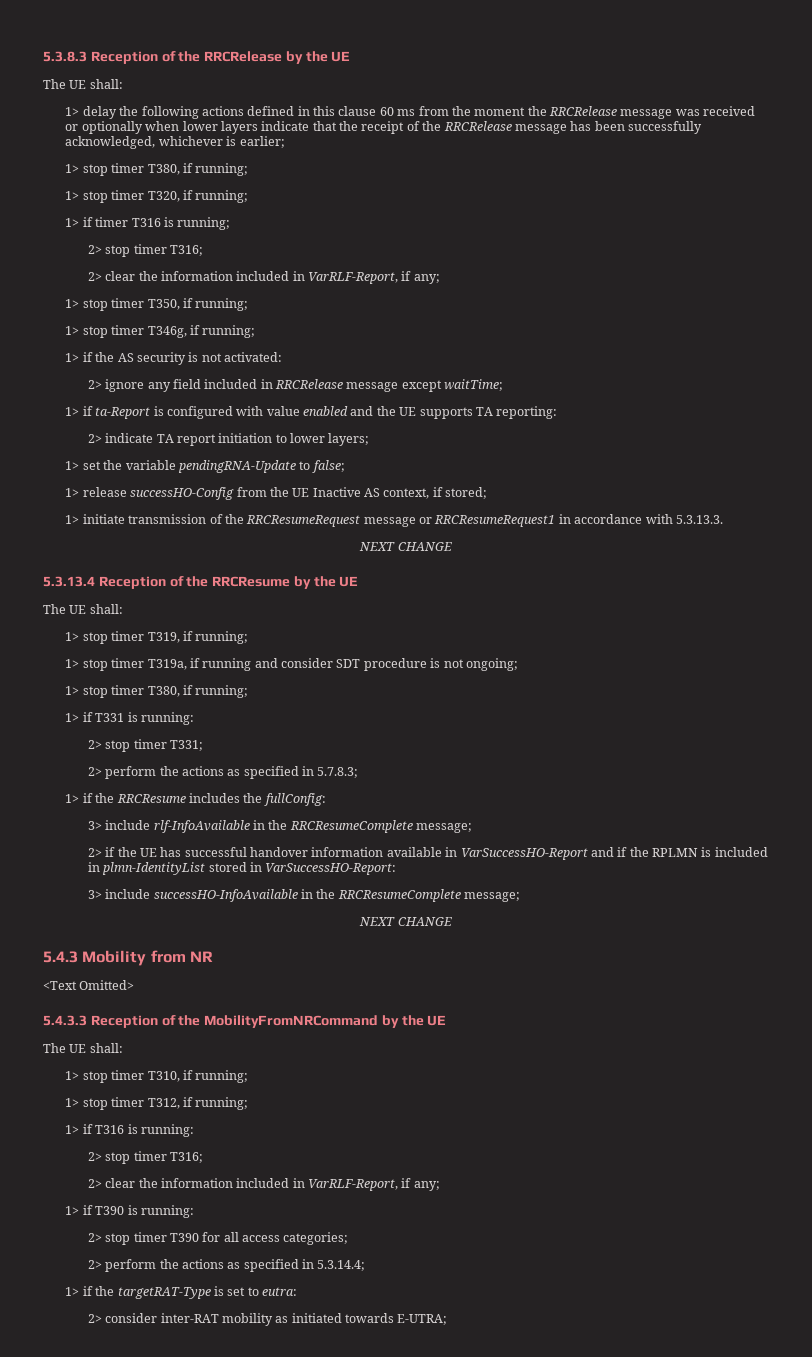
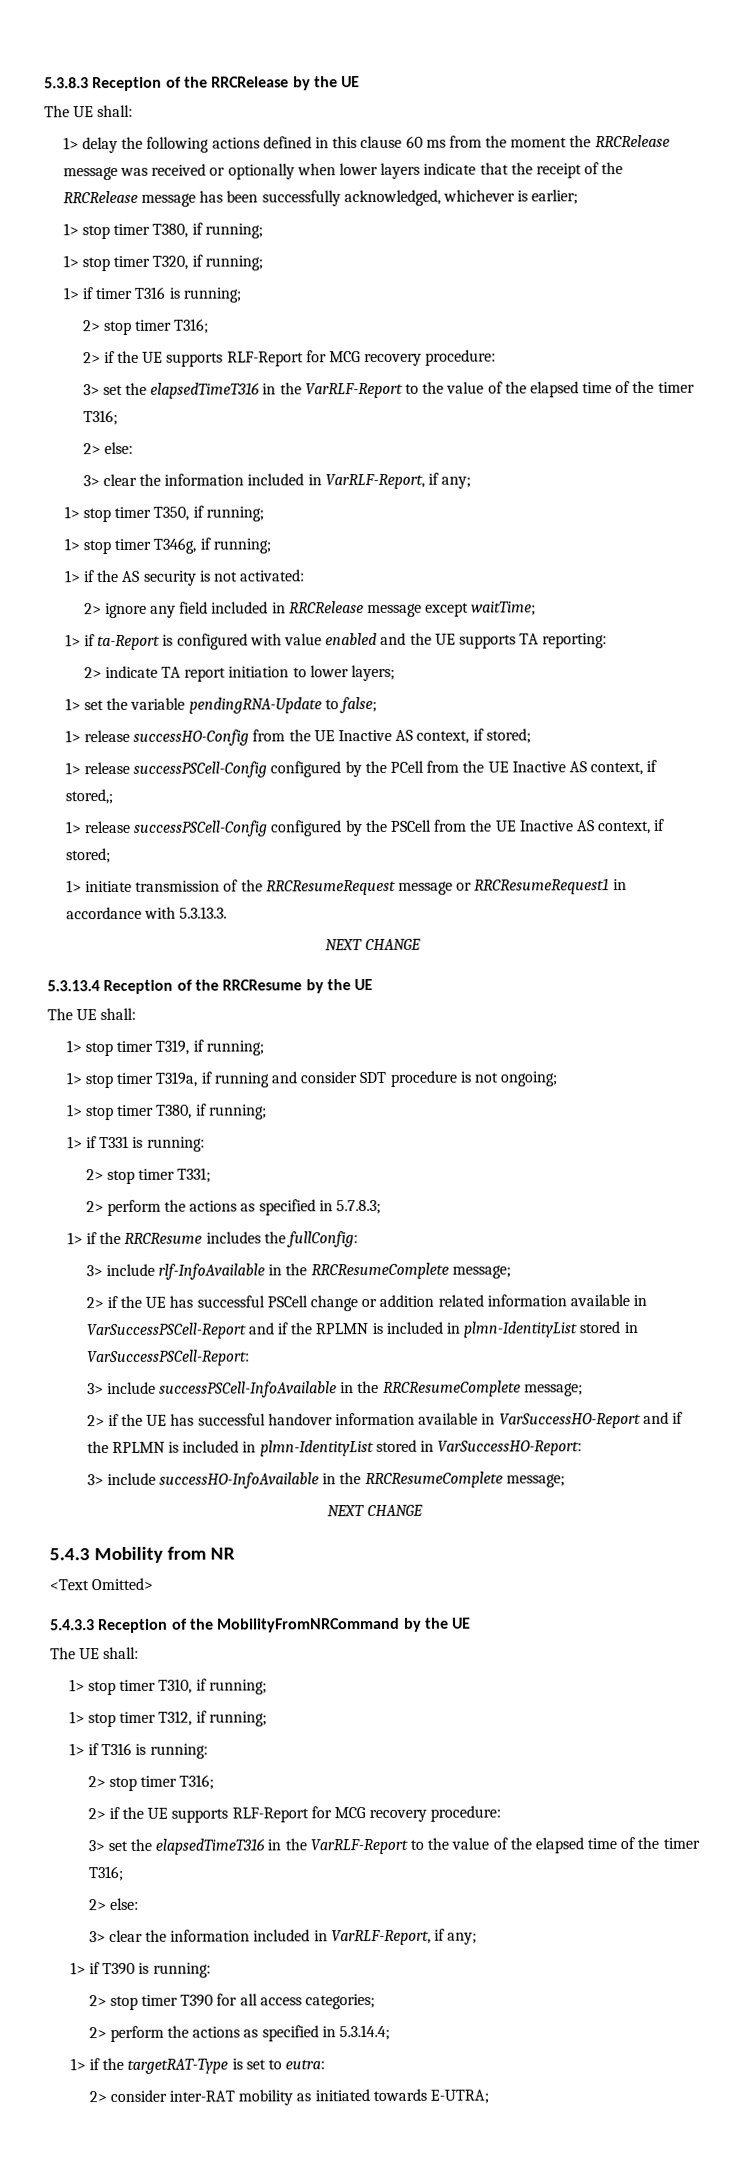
  1> if timer T316 is running;
  2> stop timer T316;
- 2> clear the information included in VarRLF-Report, if any;
+ 2> if the UE supports RLF-Report for MCG recovery procedure:
+ 3> set the elapsedTimeT316 in the VarRLF-Report to the value of the elapsed time of the timer T316;
+ 2> else:
+ 3> clear the information included in VarRLF-Report, if any;
+ 1> release successPSCell-Config configured by the PCell from the UE Inactive AS context, if stored,;
+ 1> release successPSCell-Config configured by the PSCell from the UE Inactive AS context, if stored;
+ 2> if the UE has successful PSCell change or addition related information available in VarSuccessPSCell-Report and if the RPLMN is included in plmn-IdentityList stored in VarSuccessPSCell-Report:
+ 3> include successPSCell-InfoAvailable in the RRCResumeComplete message;
  1> if T316 is running:
  2> stop timer T316;
- 2> clear the information included in VarRLF-Report, if any;
+ 2> if the UE supports RLF-Report for MCG recovery procedure:
+ 3> set the elapsedTimeT316 in the VarRLF-Report to the value of the elapsed time of the timer T316;
+ 2> else:
+ 3> clear the information included in VarRLF-Report, if any;

